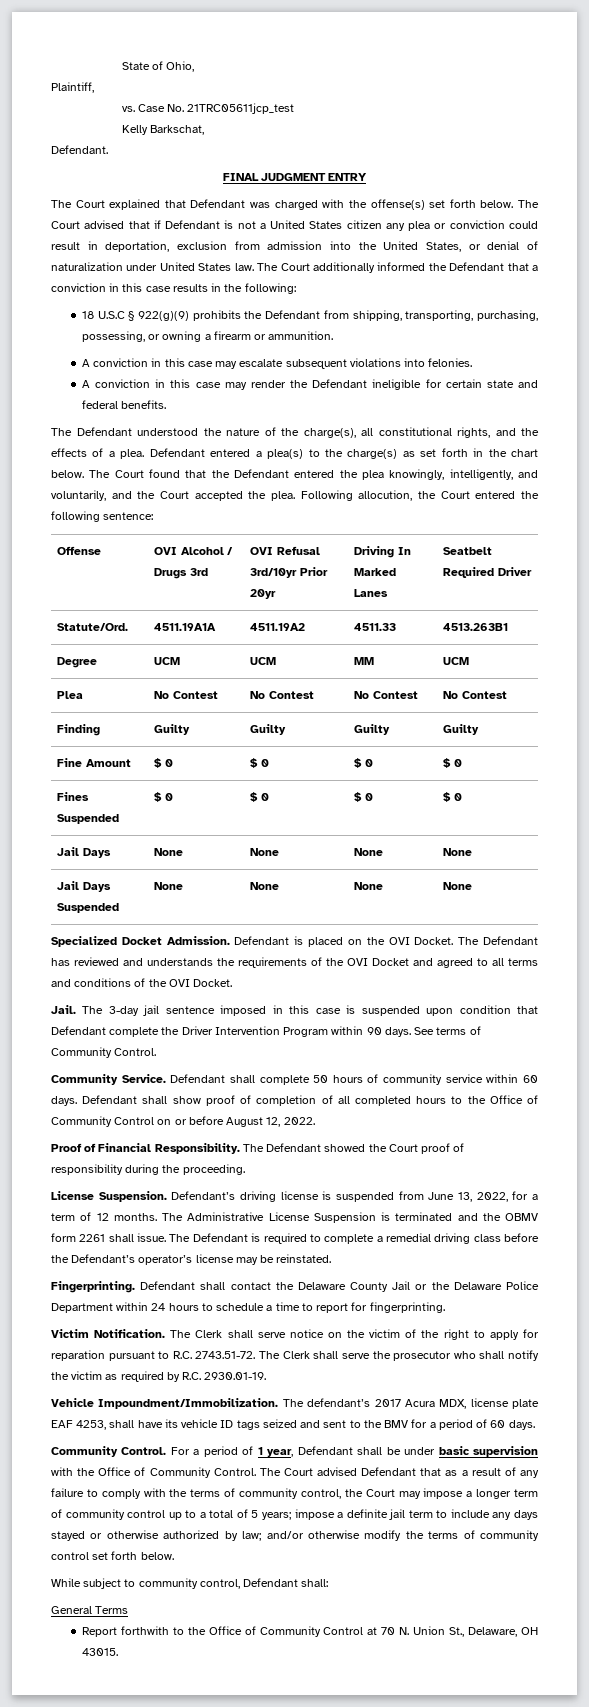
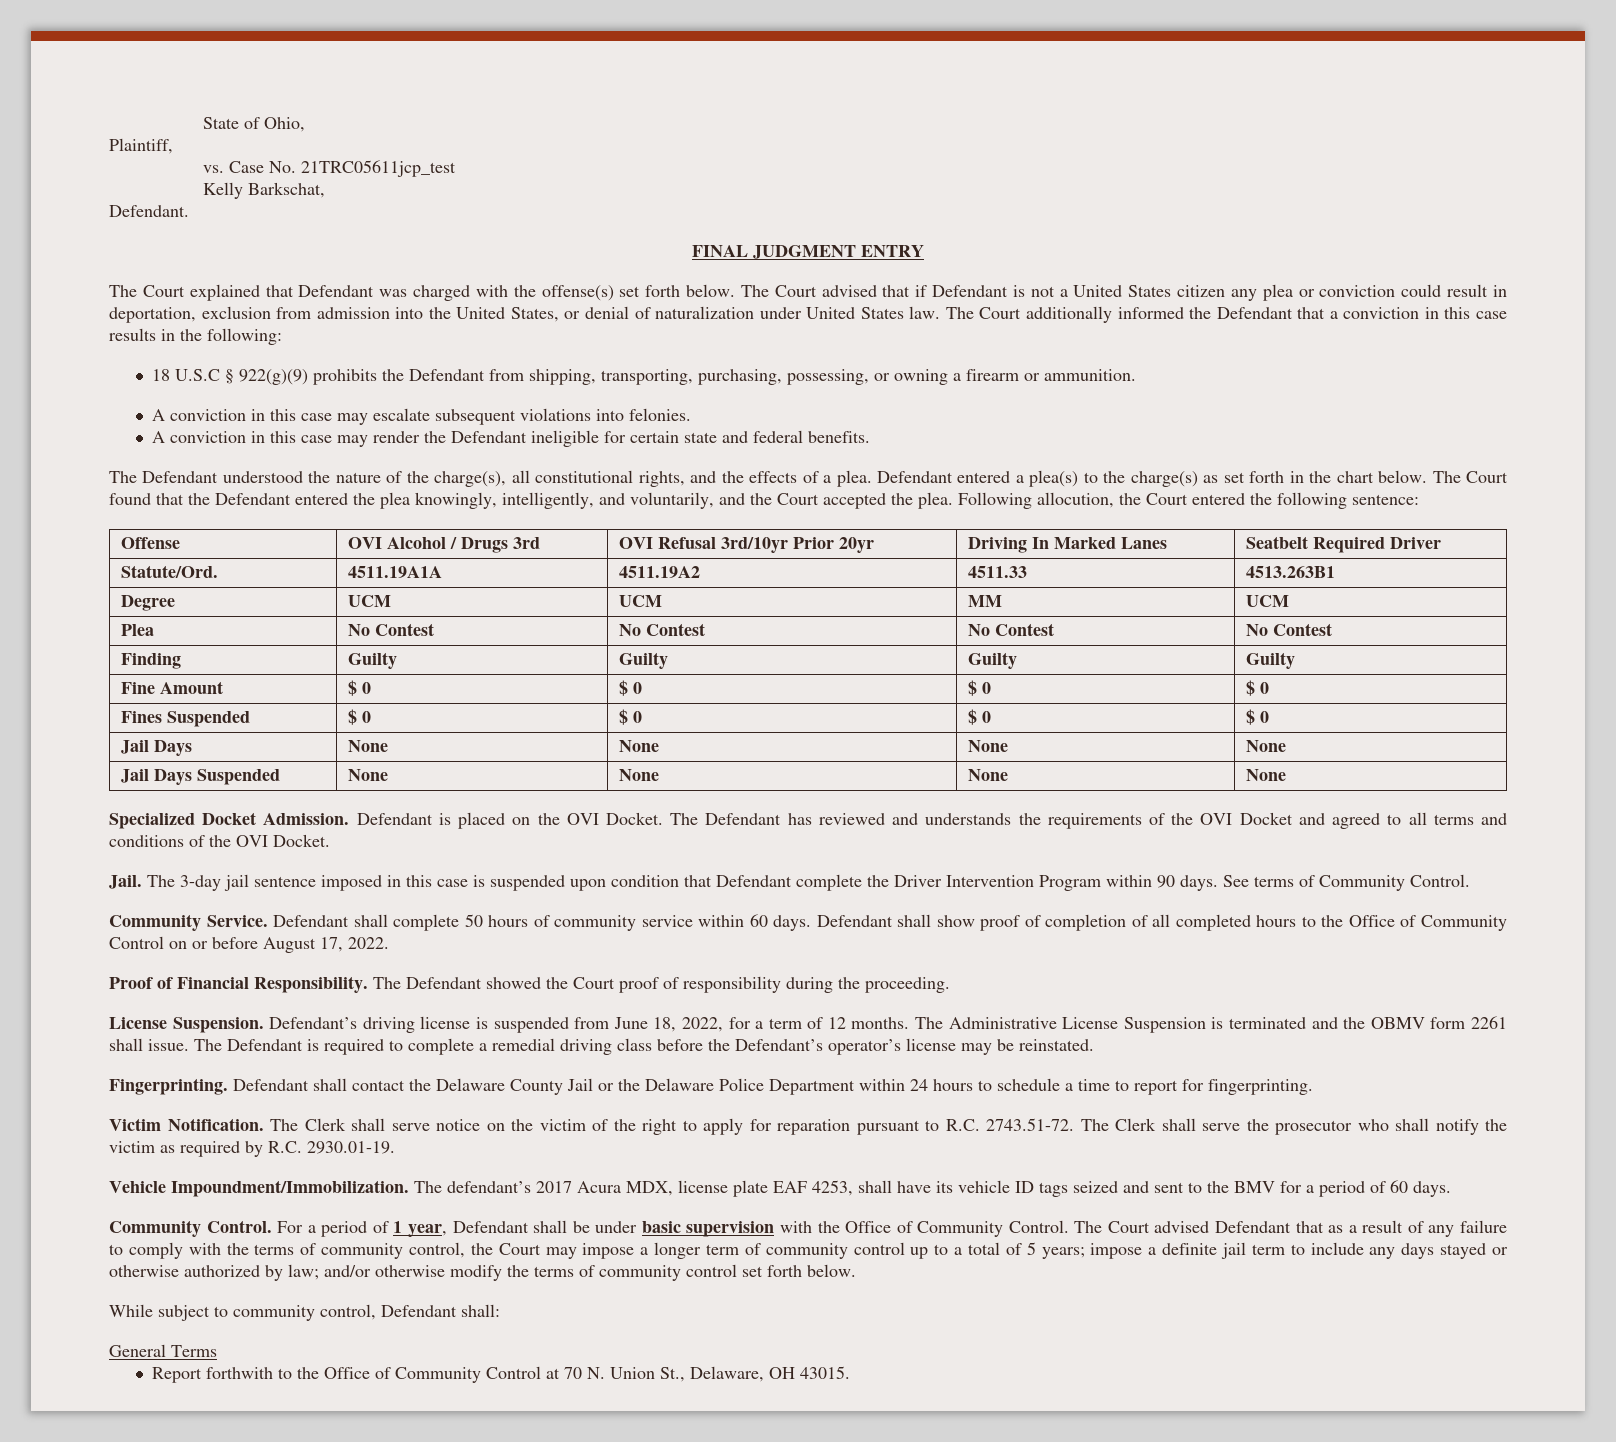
- Defendant shall show proof of completion of all completed hours to the Office of Community Control on or before August 12, 2022.
+ Defendant shall show proof of completion of all completed hours to the Office of Community Control on or before August 17, 2022.
- Defendant’s driving license is suspended from June 13, 2022, for a term of 12 months.
+ Defendant’s driving license is suspended from June 18, 2022, for a term of 12 months.

